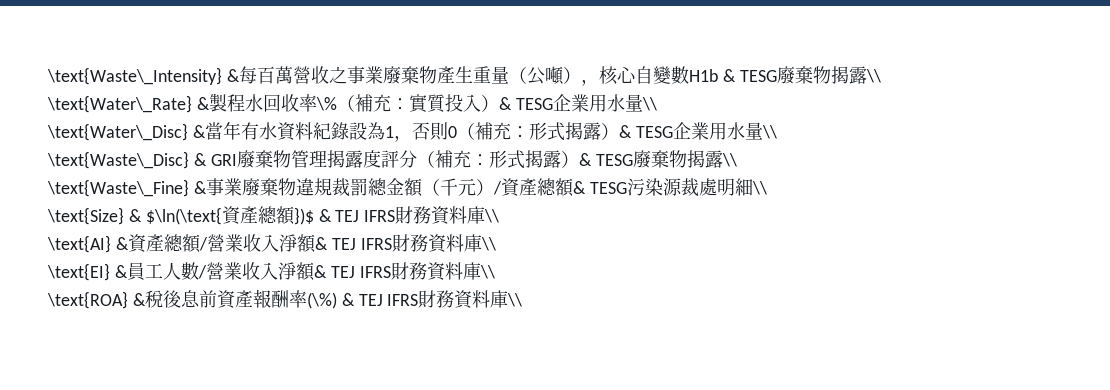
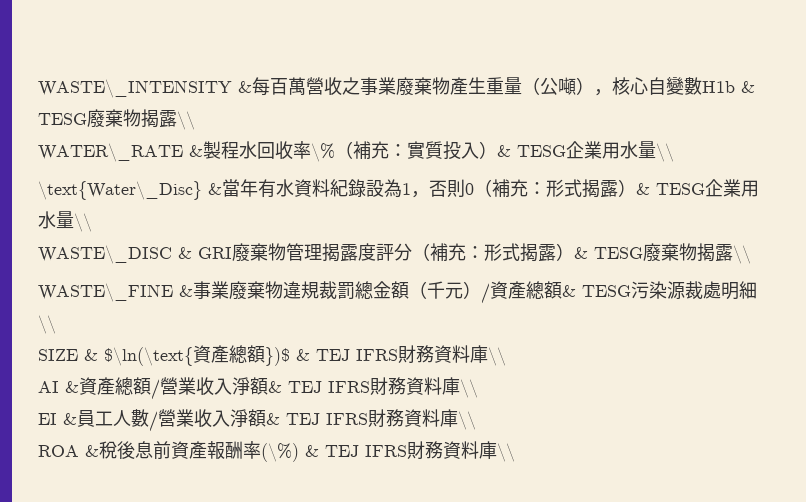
- \text{Waste\_Intensity} &每百萬營收之事業廢棄物產生重量（公噸），核心自變數H1b & TESG廢棄物揭露\\
+ WASTE\_INTENSITY &每百萬營收之事業廢棄物產生重量（公噸），核心自變數H1b & TESG廢棄物揭露\\
- \text{Water\_Rate} &製程水回收率\%（補充：實質投入）& TESG企業用水量\\
+ WATER\_RATE &製程水回收率\%（補充：實質投入）& TESG企業用水量\\
- \text{Waste\_Disc} & GRI廢棄物管理揭露度評分（補充：形式揭露）& TESG廢棄物揭露\\
+ WASTE\_DISC & GRI廢棄物管理揭露度評分（補充：形式揭露）& TESG廢棄物揭露\\
- \text{Waste\_Fine} &事業廢棄物違規裁罰總金額（千元）/資產總額& TESG污染源裁處明細\\
+ WASTE\_FINE &事業廢棄物違規裁罰總金額（千元）/資產總額& TESG污染源裁處明細\\
- \text{Size} & $\ln(\text{資產總額})$ & TEJ IFRS財務資料庫\\
+ SIZE & $\ln(\text{資產總額})$ & TEJ IFRS財務資料庫\\
- \text{AI} &資產總額/營業收入淨額& TEJ IFRS財務資料庫\\
+ AI &資產總額/營業收入淨額& TEJ IFRS財務資料庫\\
- \text{EI} &員工人數/營業收入淨額& TEJ IFRS財務資料庫\\
+ EI &員工人數/營業收入淨額& TEJ IFRS財務資料庫\\
- \text{ROA} &稅後息前資產報酬率(\%) & TEJ IFRS財務資料庫\\
+ ROA &稅後息前資產報酬率(\%) & TEJ IFRS財務資料庫\\

